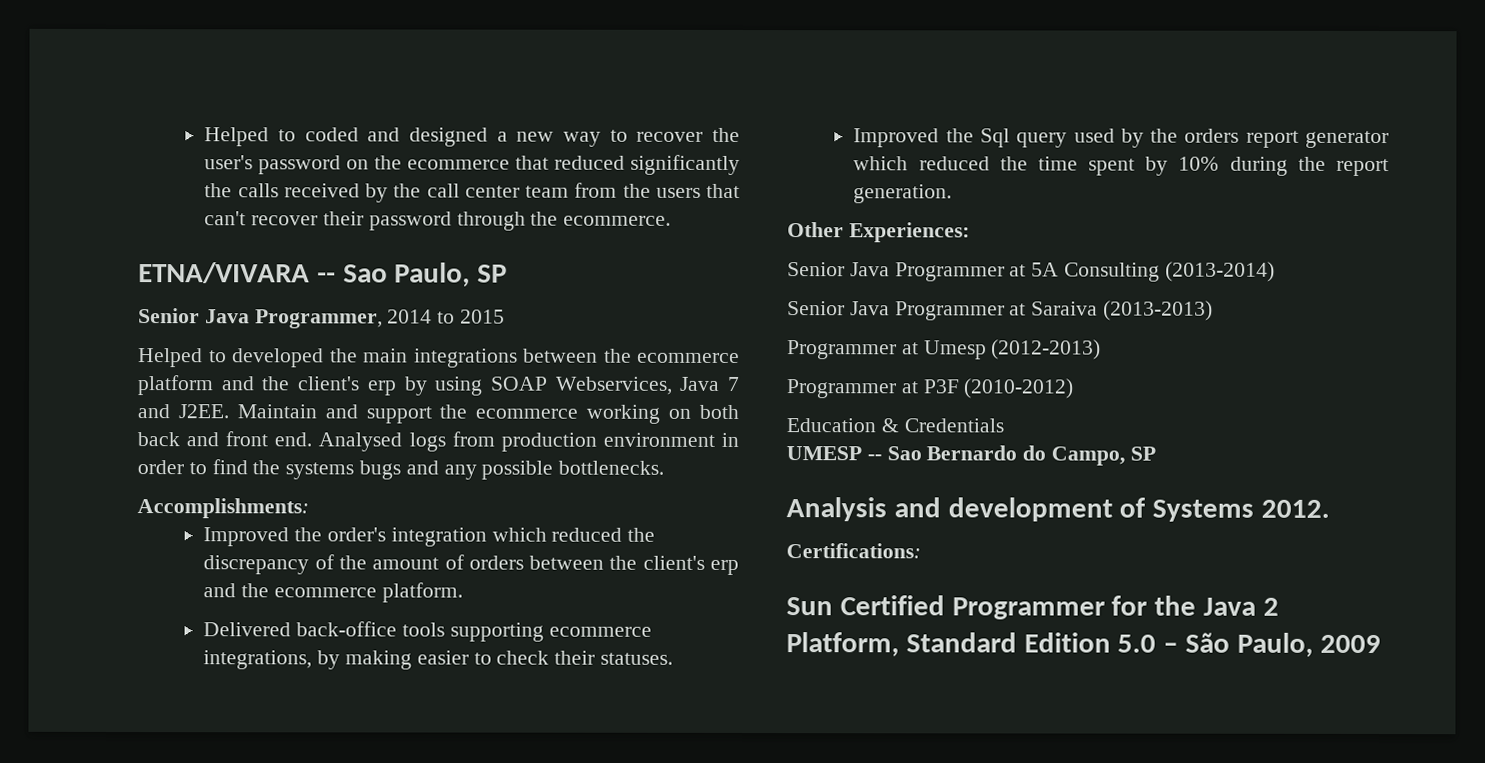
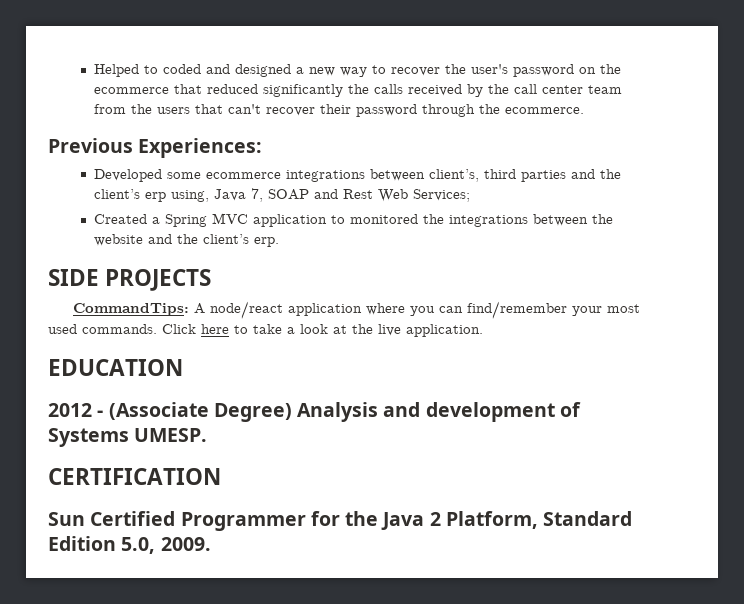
- ETNA/VIVARA -- Sao Paulo, SP
- Senior Java Programmer, 2014 to 2015
- Helped to developed the main integrations between the ecommerce platform and the client's erp by using SOAP Webservices, Java 7 and J2EE. Maintain and support the ecommerce working on both back and front end. Analysed logs from production environment in order to find the systems bugs and any possible bottlenecks.
- Accomplishments:
- Improved the order's integration which reduced the discrepancy of the amount of orders between the client's erp and the ecommerce platform.
- Delivered back-office tools supporting ecommerce integrations, by making easier to check their statuses.
- Improved the Sql query used by the orders report generator which reduced the time spent by 10% during the report generation.
- Other Experiences:
- Senior Java Programmer at 5A Consulting (2013-2014)
- Senior Java Programmer at Saraiva (2013-2013)
- Programmer at Umesp (2012-2013)
- Programmer at P3F (2010-2012)
- Education & Credentials
- UMESP -- Sao Bernardo do Campo, SP
- Analysis and development of Systems 2012.
- Certifications:
+ Previous Experiences:
+ Developed some ecommerce integrations between client’s, third parties and the client’s erp using, Java 7, SOAP and Rest Web Services;
+ Created a Spring MVC application to monitored the integrations between the website and the client’s erp.
+ SIDE PROJECTS
+ CommandTips: A node/react application where you can find/remember your most used commands. Click here to take a look at the live application.
+ EDUCATION
+ 2012 - (Associate Degree) Analysis and development of Systems UMESP.
+ CERTIFICATION
- Sun Certified Programmer for the Java 2 Platform, Standard Edition 5.0 – São Paulo, 2009
+ Sun Certified Programmer for the Java 2 Platform, Standard Edition 5.0, 2009.

